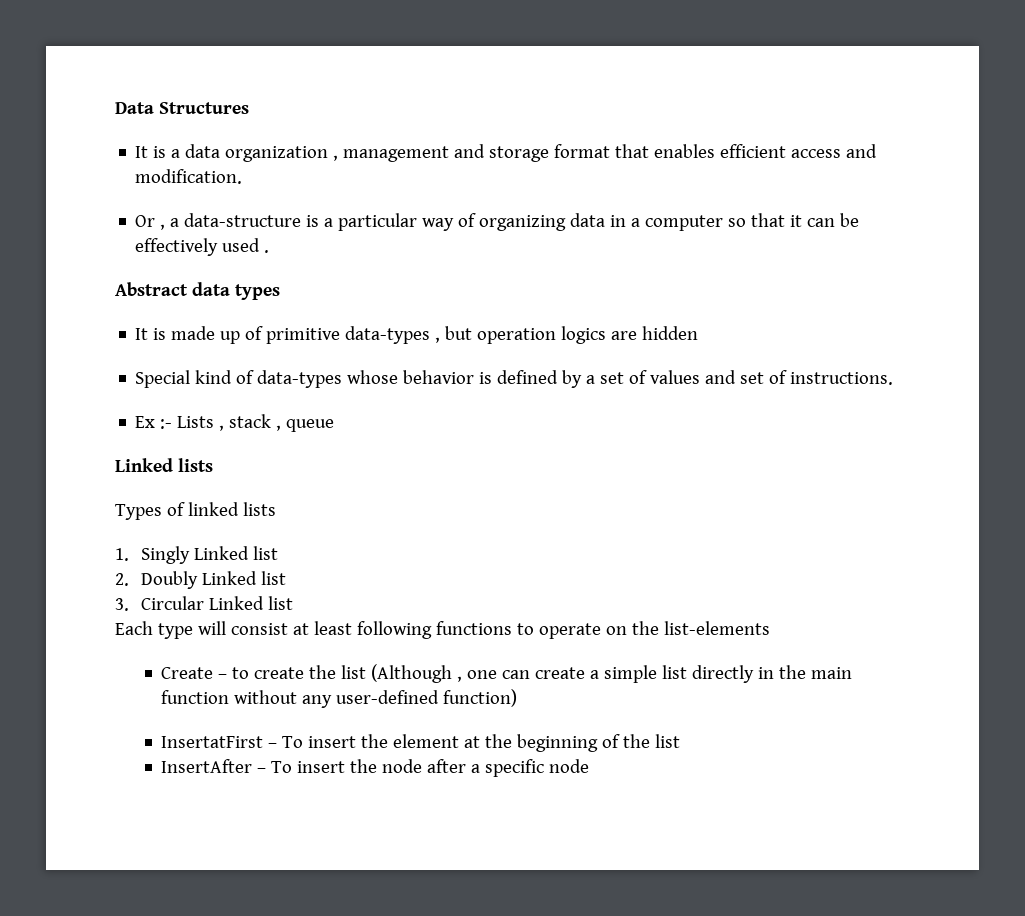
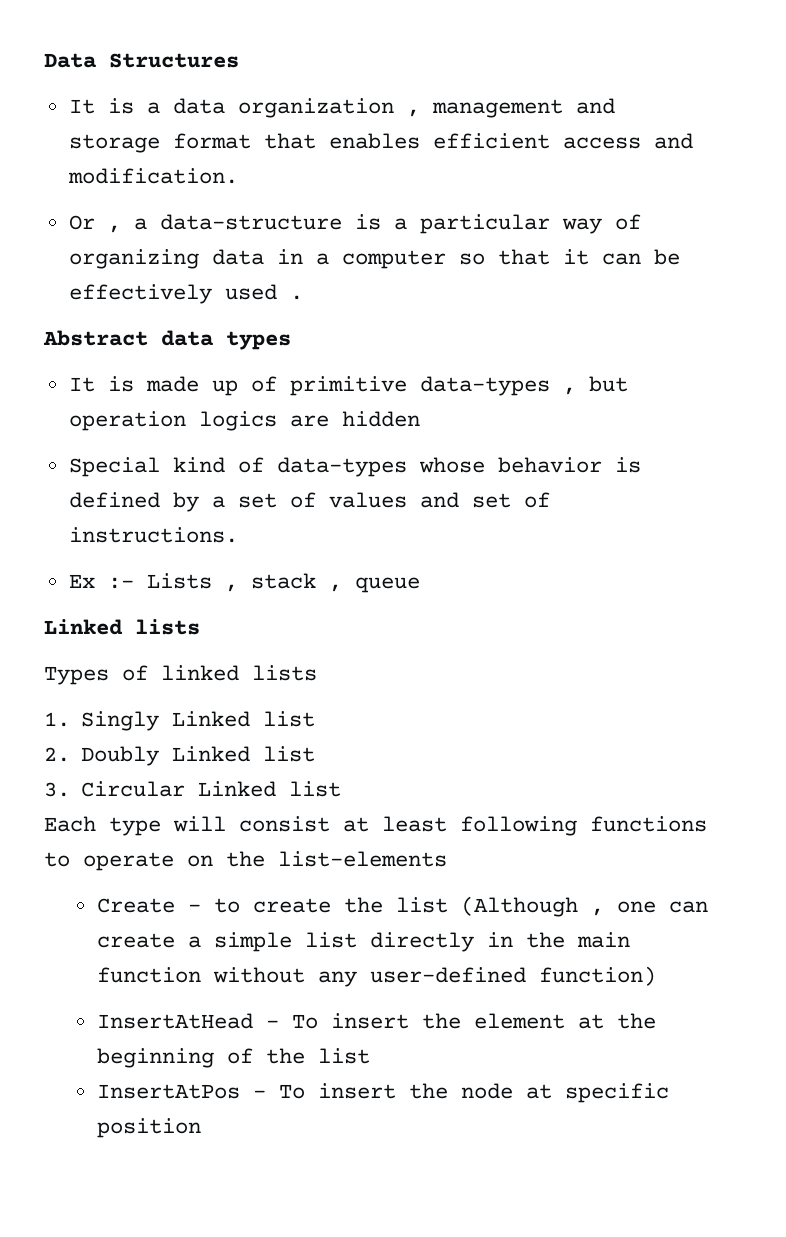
- InsertatFirst – To insert the element at the beginning of the list
+ InsertAtHead – To insert the element at the beginning of the list
- InsertAfter – To insert the node after a specific node
+ InsertAtPos – To insert the node at specific position

